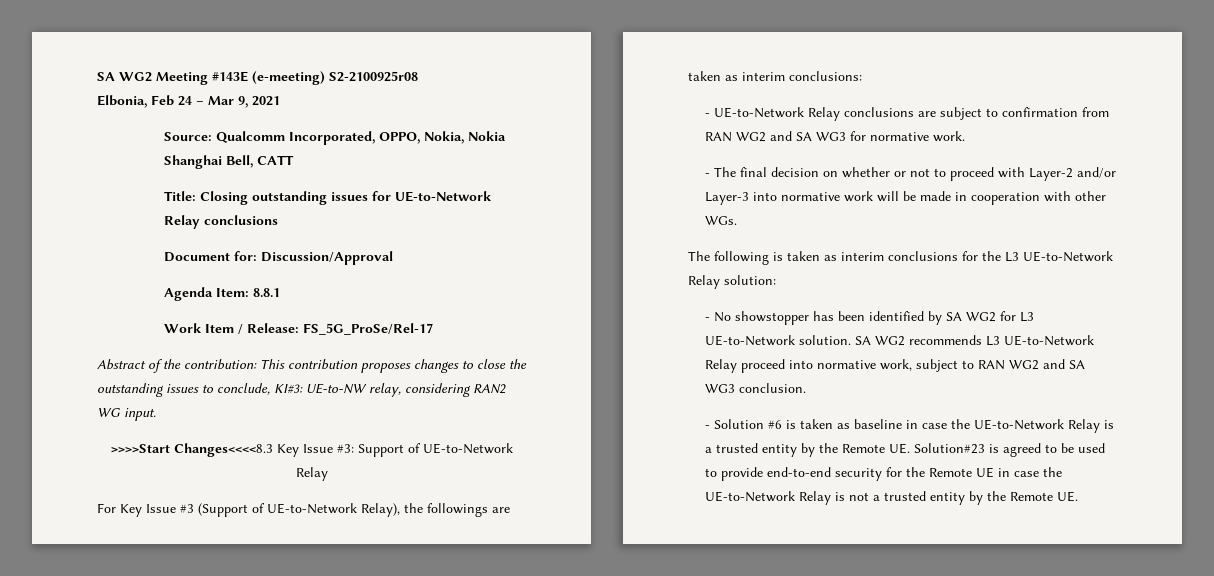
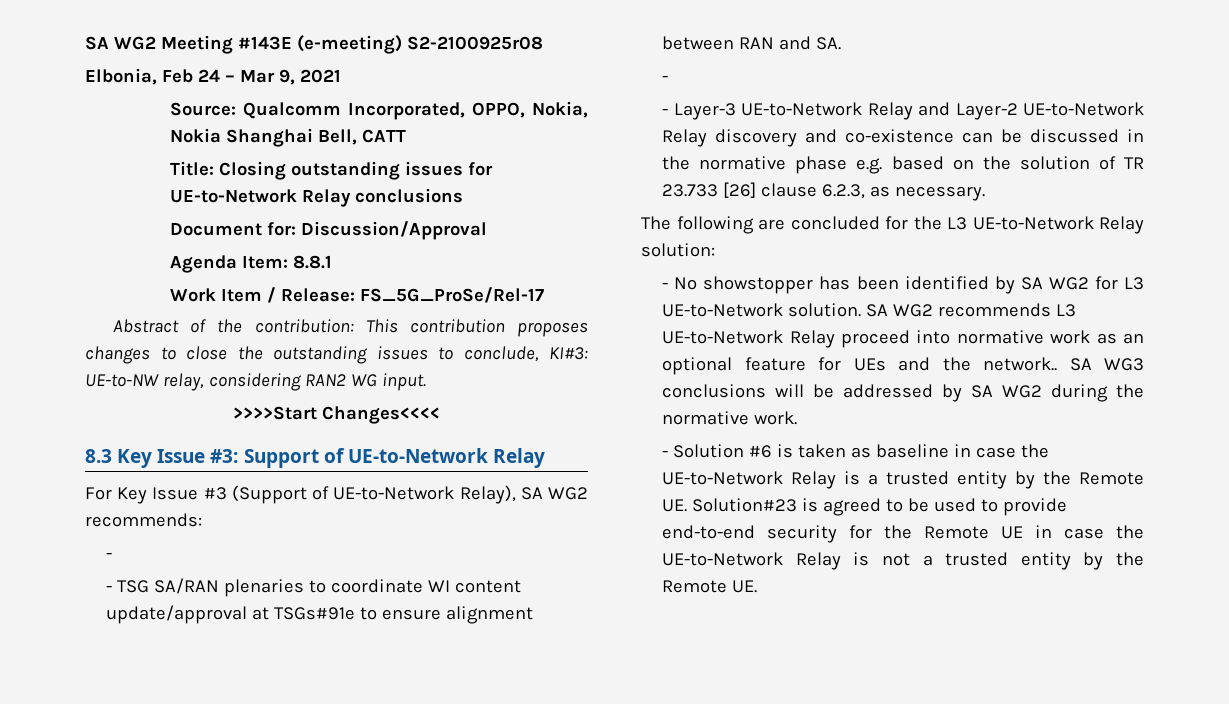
- >>>>Start Changes<<<<8.3 Key Issue #3: Support of UE-to-Network Relay
+ >>>>Start Changes<<<<
+ 8.3 Key Issue #3: Support of UE-to-Network Relay
- For Key Issue #3 (Support of UE-to-Network Relay), the followings are taken as interim conclusions:
- - UE-to-Network Relay conclusions are subject to confirmation from RAN WG2 and SA WG3 for normative work.
- - The final decision on whether or not to proceed with Layer-2 and/or Layer-3 into normative work will be made in cooperation with other WGs.
- The following is taken as interim conclusions for the L3 UE-to-Network Relay solution:
+ For Key Issue #3 (Support of UE-to-Network Relay), SA WG2 recommends:
+ -
+ - TSG SA/RAN plenaries to coordinate WI content update/approval at TSGs#91e to ensure alignment between RAN and SA.
+ -
+ - Layer-3 UE-to-Network Relay and Layer-2 UE-to-Network Relay discovery and co-existence can be discussed in the normative phase e.g. based on the solution of TR 23.733 [26] clause 6.2.3, as necessary.
+ The following are concluded for the L3 UE-to-Network Relay solution:
- SA WG2 recommends L3 UE-to-Network Relay proceed into normative work, subject to RAN WG2 and SA WG3 conclusion.
+ SA WG2 recommends L3 UE-to-Network Relay proceed into normative work as an optional feature for UEs and the network.. SA WG3 conclusions will be addressed by SA WG2 during the normative work.

